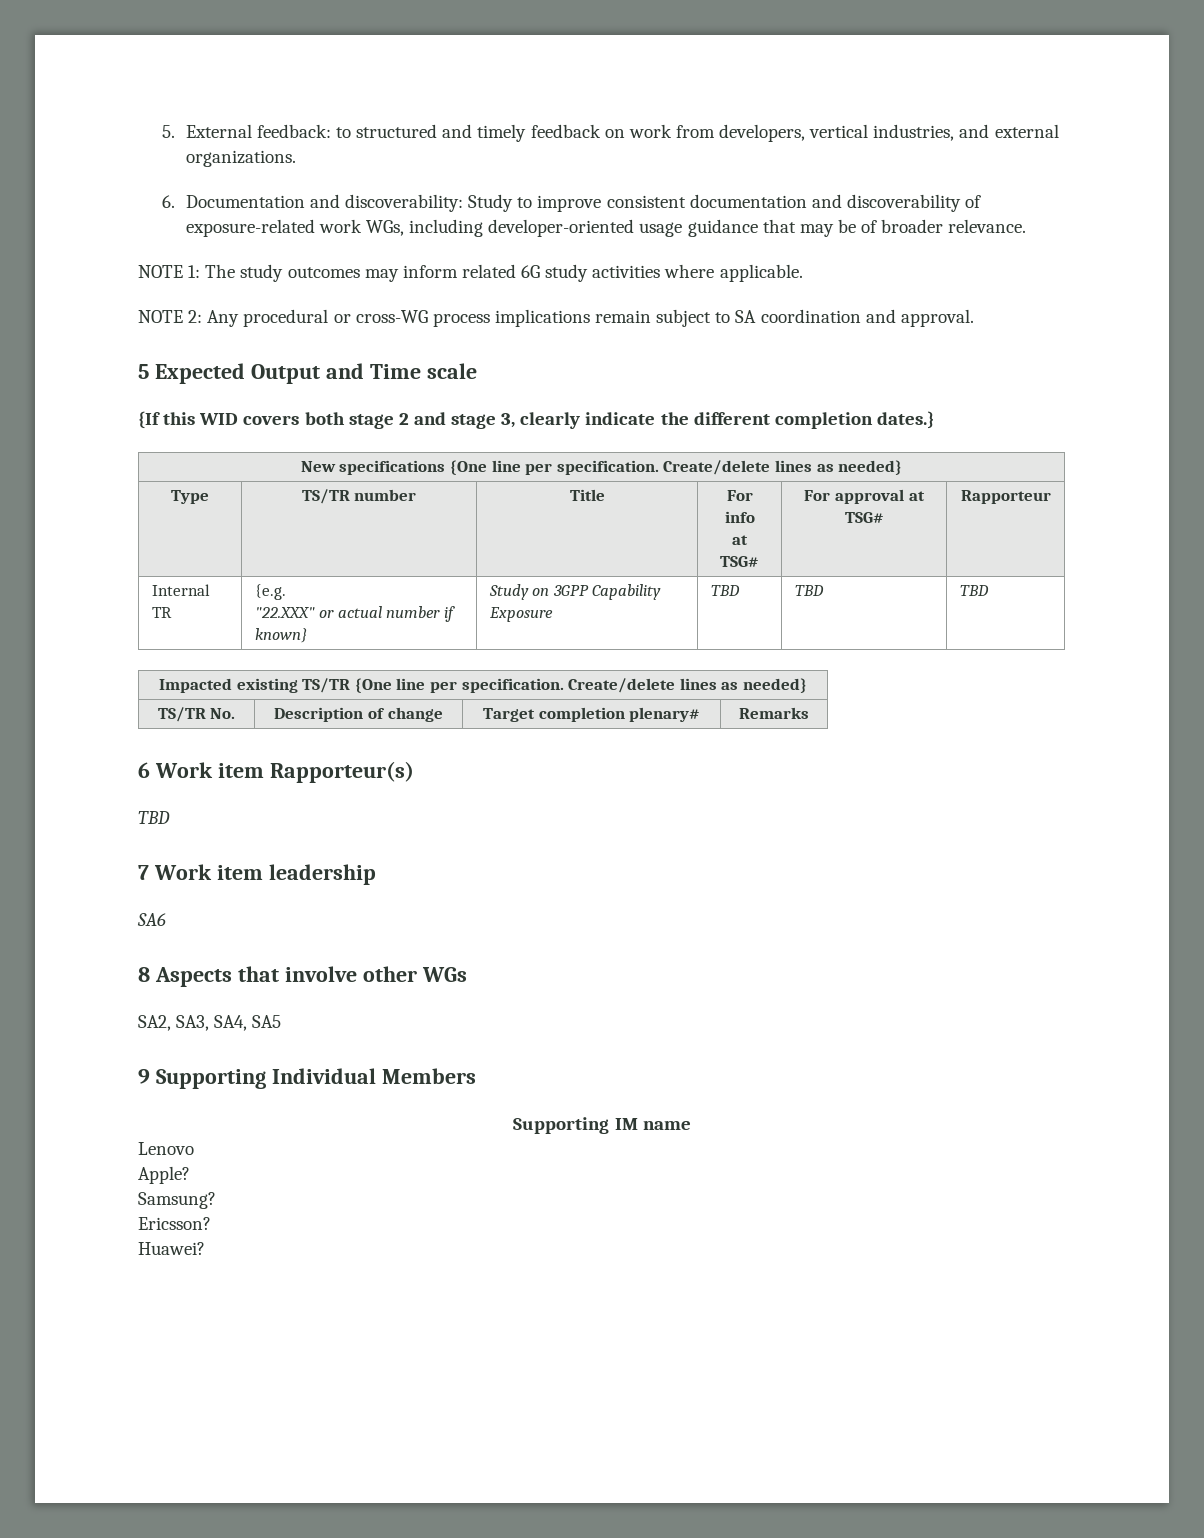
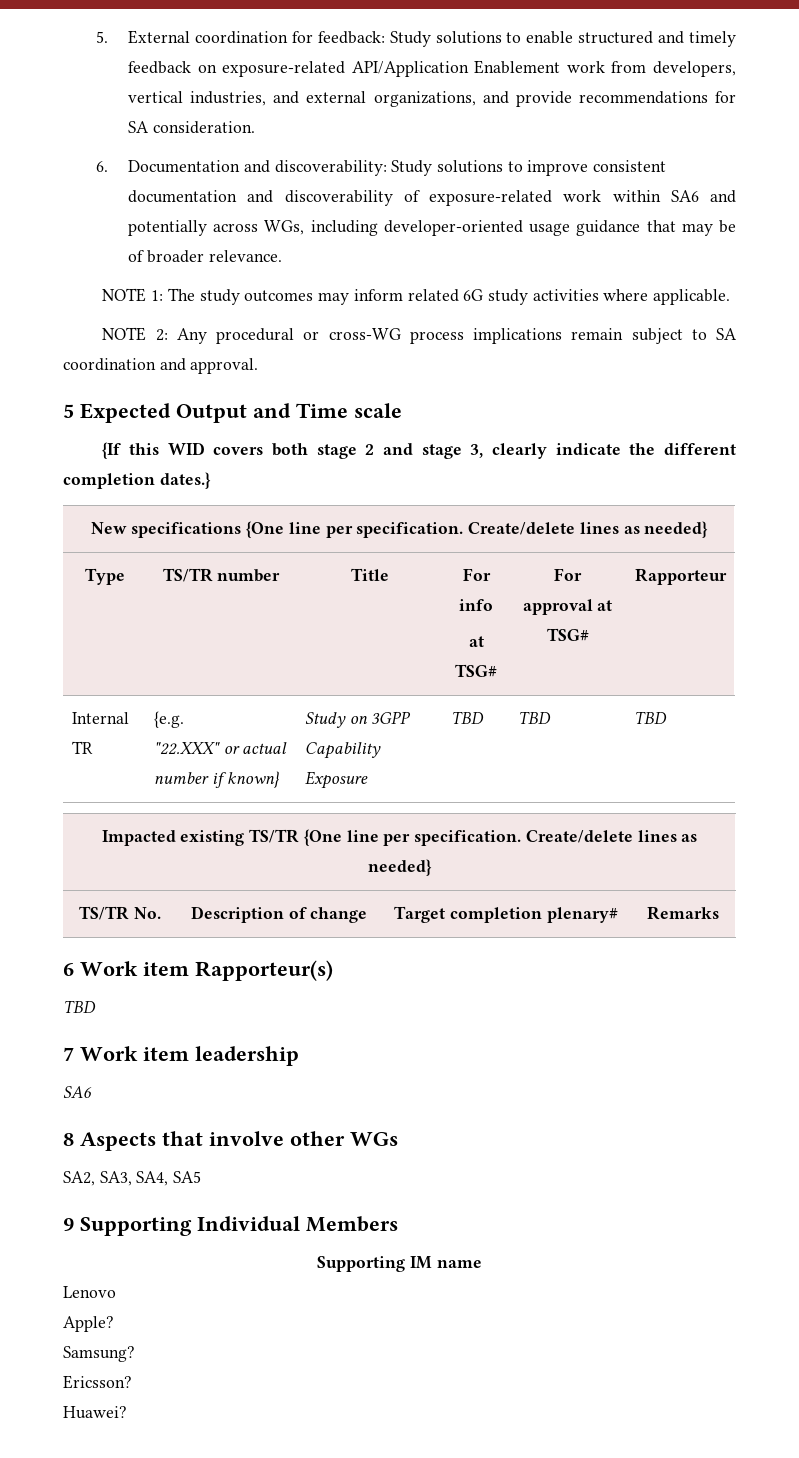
- 5. External feedback: to structured and timely feedback on work from developers, vertical industries, and external organizations.
+ 5. External coordination for feedback: Study solutions to enable structured and timely feedback on exposure-related API/Application Enablement work from developers, vertical industries, and external organizations, and provide recommendations for SA consideration.
- 6. Documentation and discoverability: Study to improve consistent documentation and discoverability of exposure-related work WGs, including developer-oriented usage guidance that may be of broader relevance.
+ 6. Documentation and discoverability: Study solutions to improve consistent documentation and discoverability of exposure-related work within SA6 and potentially across WGs, including developer-oriented usage guidance that may be of broader relevance.

